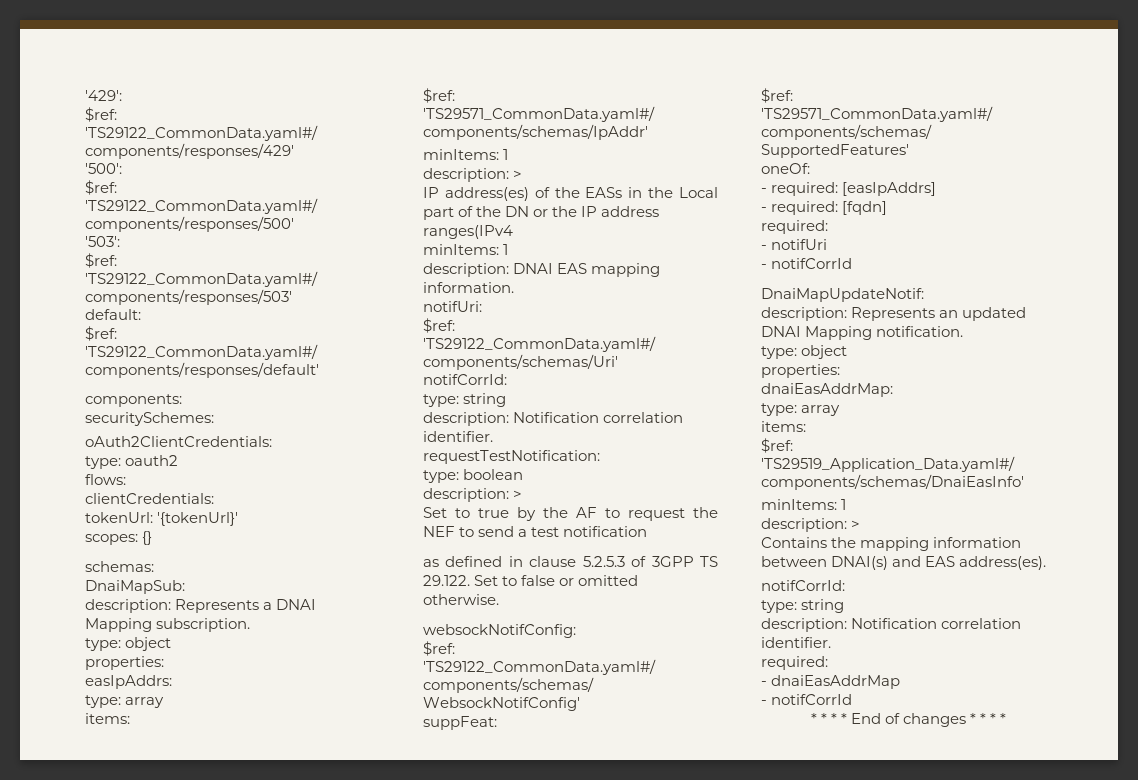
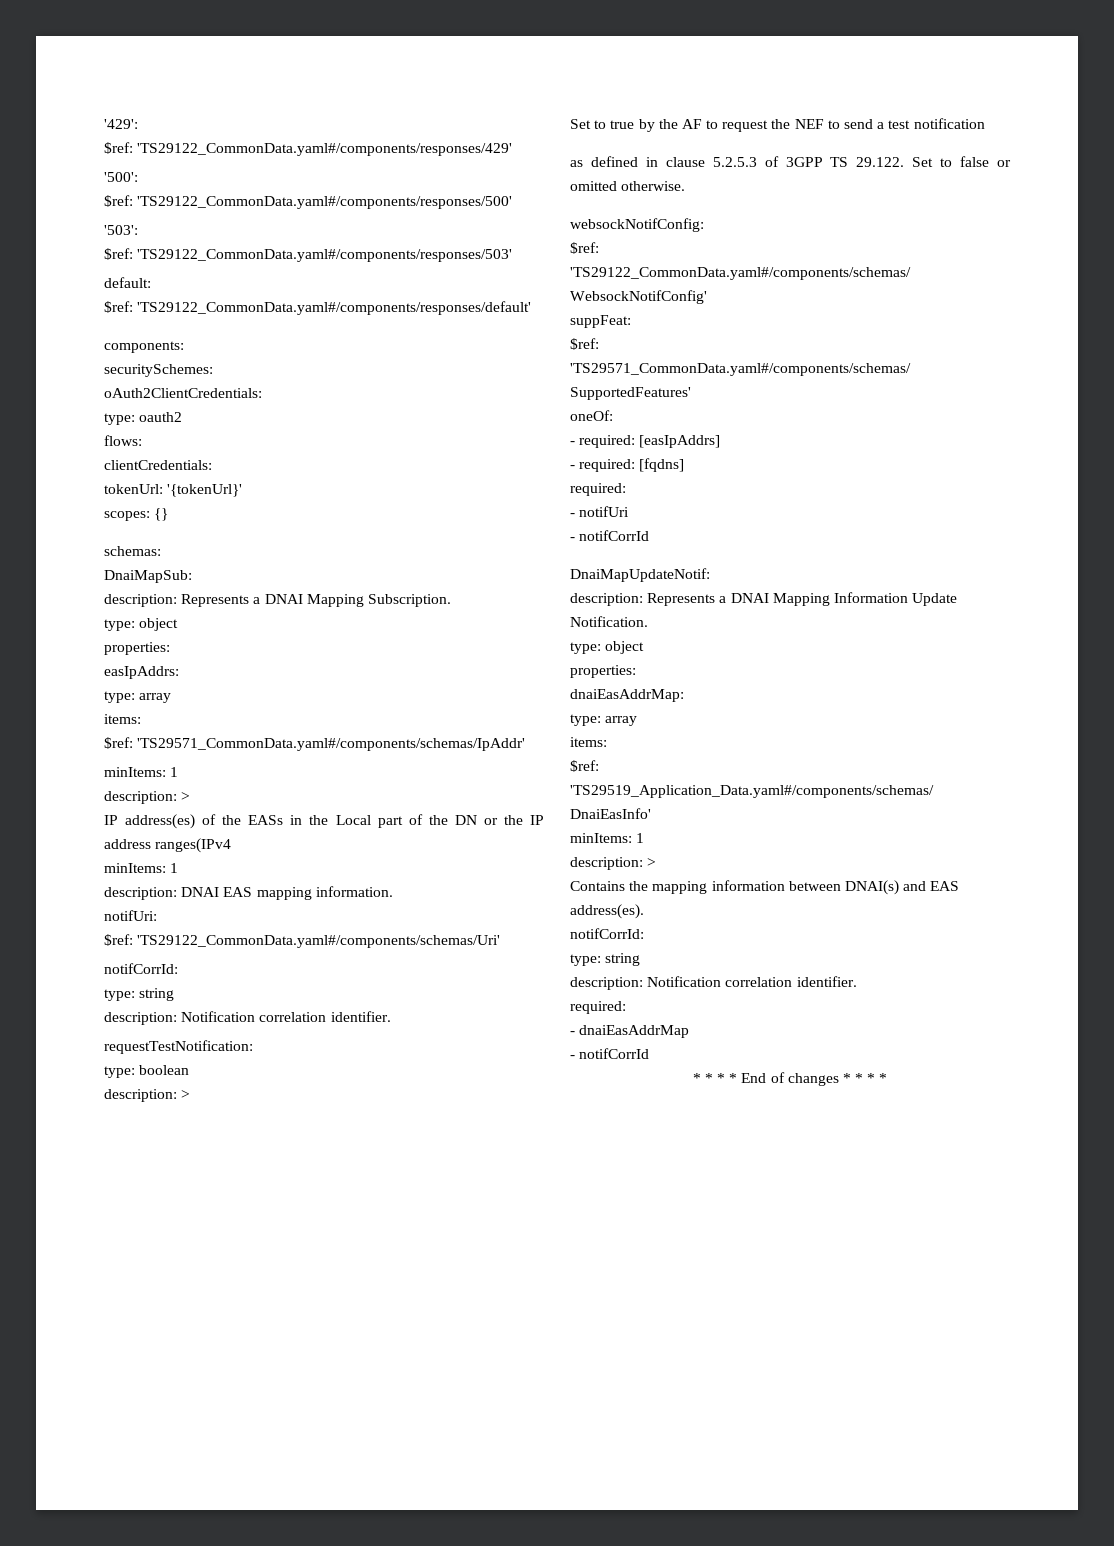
- description: Represents a DNAI Mapping subscription.
+ description: Represents a DNAI Mapping Subscription.
- - required: [fqdn]
+ - required: [fqdns]
- description: Represents an updated DNAI Mapping notification.
+ description: Represents a DNAI Mapping Information Update Notification.

